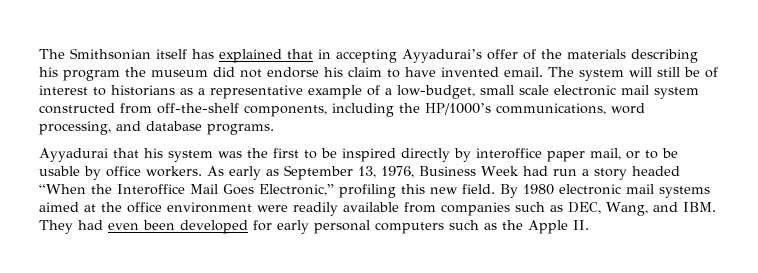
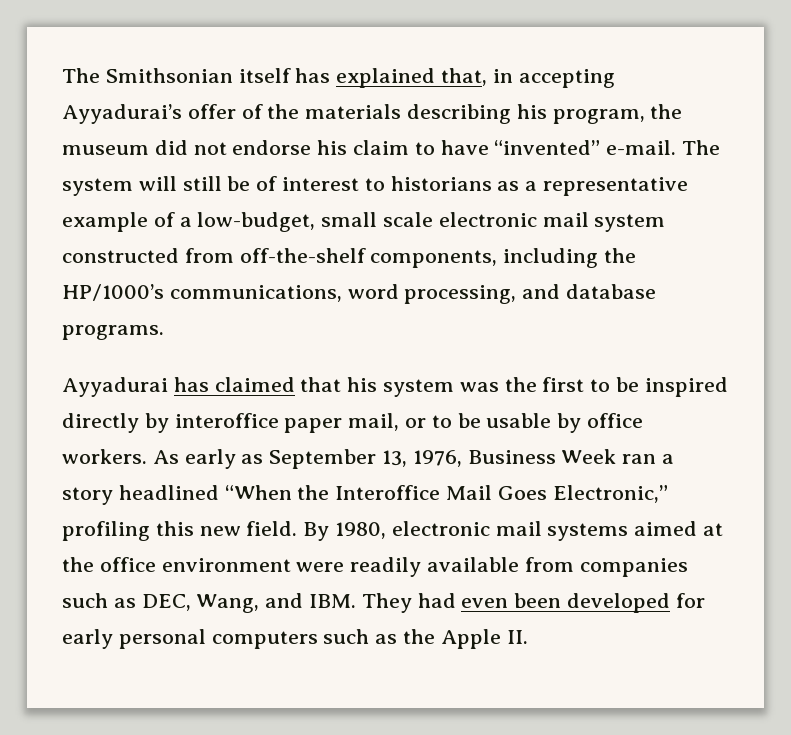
- The Smithsonian itself has explained that in accepting Ayyadurai’s offer of the materials describing his program the museum did not endorse his claim to have invented email.
+ The Smithsonian itself has explained that, in accepting Ayyadurai’s offer of the materials describing his program, the museum did not endorse his claim to have “invented” e-mail.
- Ayyadurai that his system was the first to be inspired directly by interoffice paper mail, or to be usable by office workers.
+ Ayyadurai has claimed that his system was the first to be inspired directly by interoffice paper mail, or to be usable by office workers.
- As early as September 13, 1976, Business Week had run a story headed “When the Interoffice Mail Goes Electronic,” profiling this new field.
+ As early as September 13, 1976, Business Week ran a story headlined “When the Interoffice Mail Goes Electronic,” profiling this new field.
- By 1980 electronic mail systems aimed at the office environment were readily available from companies such as DEC, Wang, and IBM. They had even been developed for early personal computers such as the Apple II.
+ By 1980, electronic mail systems aimed at the office environment were readily available from companies such as DEC, Wang, and IBM. They had even been developed for early personal computers such as the Apple II.

